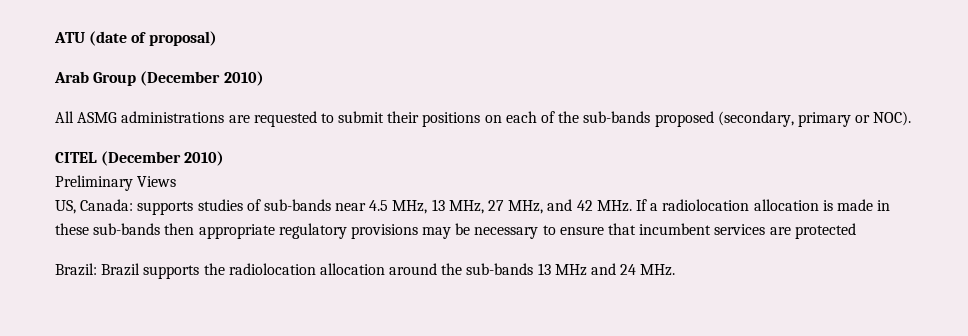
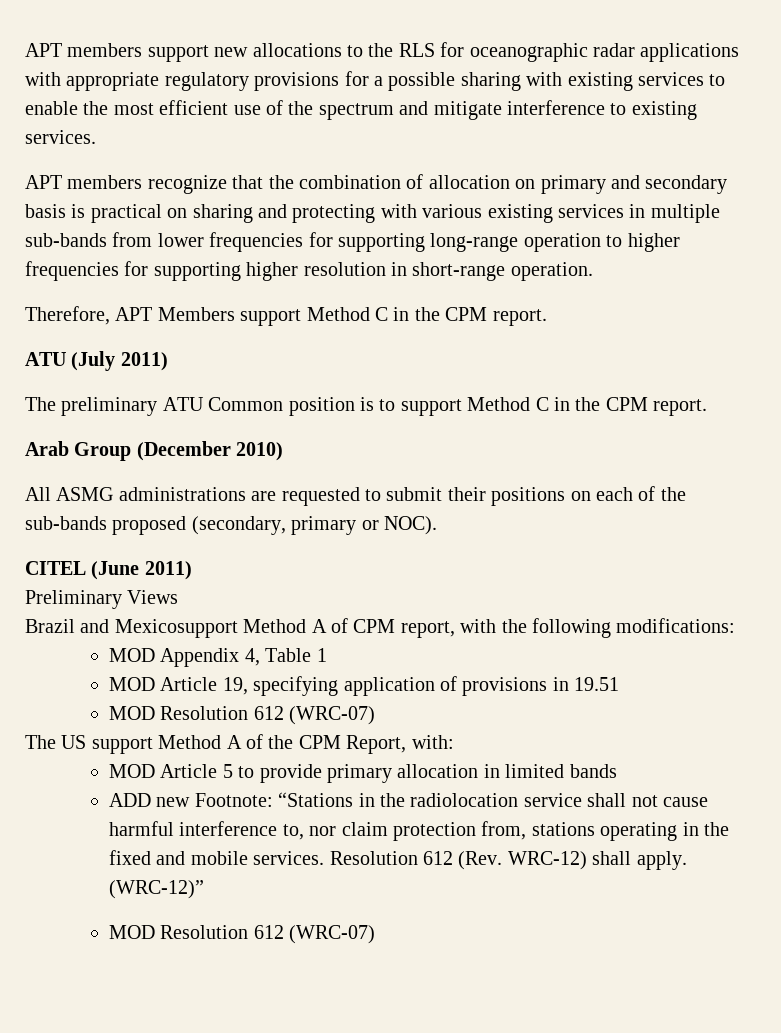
- ATU (date of proposal)
+ APT members support new allocations to the RLS for oceanographic radar applications with appropriate regulatory provisions for a possible sharing with existing services to enable the most efficient use of the spectrum and mitigate interference to existing services.
+ APT members recognize that the combination of allocation on primary and secondary basis is practical on sharing and protecting with various existing services in multiple sub-bands from lower frequencies for supporting long-range operation to higher frequencies for supporting higher resolution in short-range operation.
+ Therefore, APT Members support Method C in the CPM report.
+ ATU (July 2011)
+ The preliminary ATU Common position is to support Method C in the CPM report.
- CITEL (December 2010)
+ CITEL (June 2011)
- US, Canada: supports studies of sub-bands near 4.5 MHz, 13 MHz, 27 MHz, and 42 MHz. If a radiolocation allocation is made in these sub-bands then appropriate regulatory provisions may be necessary to ensure that incumbent services are protected
- Brazil: Brazil supports the radiolocation allocation around the sub-bands 13 MHz and 24 MHz.
+ Brazil and Mexicosupport Method A of CPM report, with the following modifications:
+ MOD Appendix 4, Table 1
+ MOD Article 19, specifying application of provisions in 19.51
+ MOD Resolution 612 (WRC‐07)
+ The US support Method A of the CPM Report, with:
+ MOD Article 5 to provide primary allocation in limited bands
+ ADD new Footnote: “Stations in the radiolocation service shall not cause harmful interference to, nor claim protection from, stations operating in the fixed and mobile services. Resolution 612 (Rev. WRC‐12) shall apply. (WRC‐12)”
+ MOD Resolution 612 (WRC‐07)

